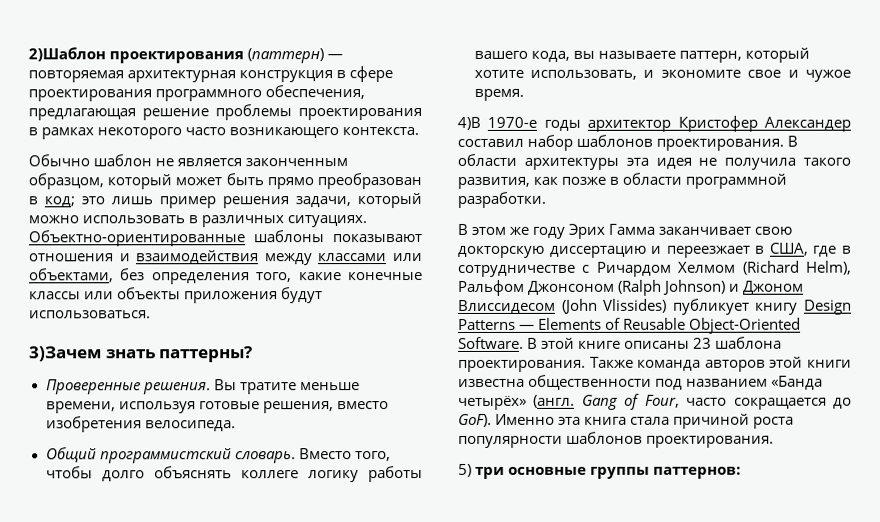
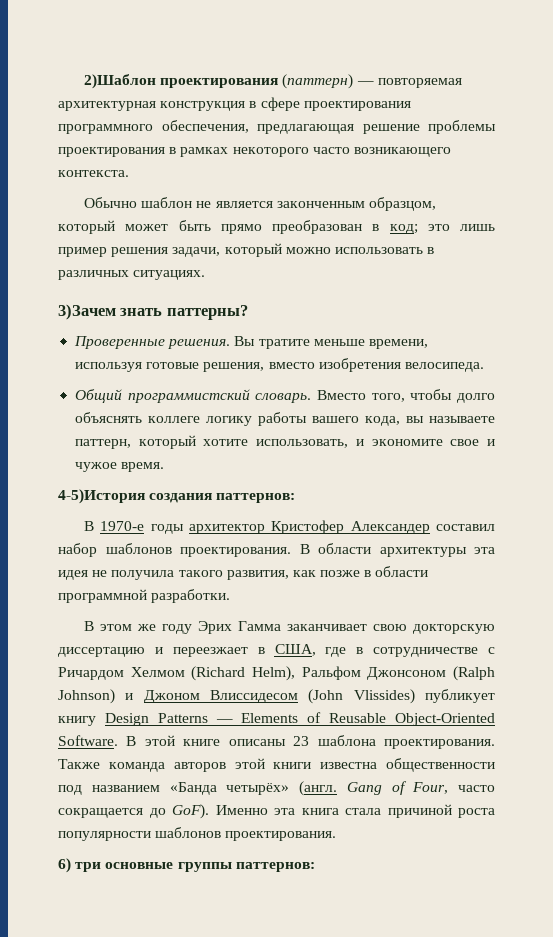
- Объектно-ориентированные шаблоны показывают отношения и взаимодействия между классами или объектами, без определения того, какие конечные классы или объекты приложения будут использоваться.
- 4)В 1970-е годы архитектор Кристофер Александер составил набор шаблонов проектирования.
+ 4-5)История создания паттернов:
+ В 1970-е годы архитектор Кристофер Александер составил набор шаблонов проектирования.
- 5) три основные группы паттернов:
+ 6) три основные группы паттернов:

